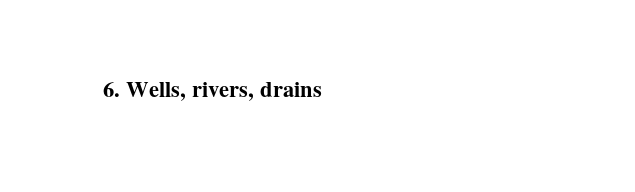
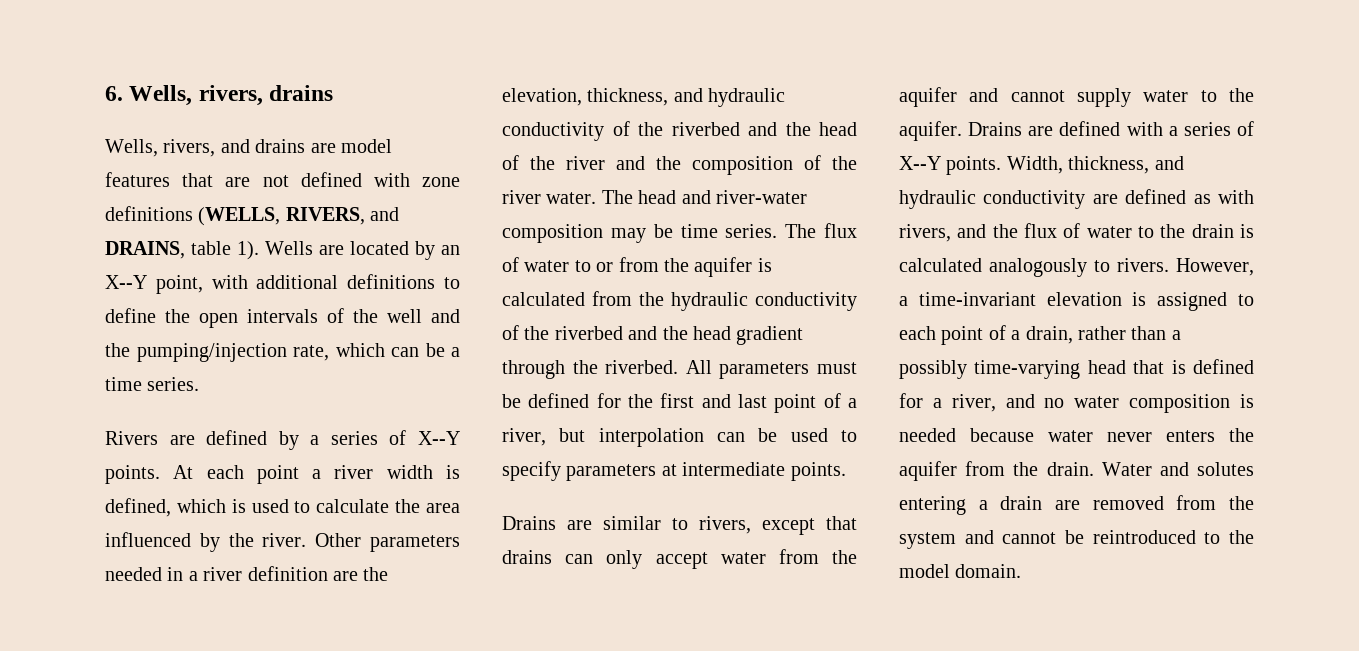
+ Wells, rivers, and drains are model features that are not defined with zone definitions (WELLS, RIVERS, and DRAINS, table 1). Wells are located by an X--Y point, with additional definitions to define the open intervals of the well and the pumping/injection rate, which can be a time series.
+ Rivers are defined by a series of X--Y points. At each point a river width is defined, which is used to calculate the area influenced by the river. Other parameters needed in a river definition are the elevation, thickness, and hydraulic conductivity of the riverbed and the head of the river and the composition of the river water. The head and river-water composition may be time series. The flux of water to or from the aquifer is calculated from the hydraulic conductivity of the riverbed and the head gradient through the riverbed. All parameters must be defined for the first and last point of a river, but interpolation can be used to specify parameters at intermediate points.
+ Drains are similar to rivers, except that drains can only accept water from the aquifer and cannot supply water to the aquifer. Drains are defined with a series of X--Y points. Width, thickness, and hydraulic conductivity are defined as with rivers, and the flux of water to the drain is calculated analogously to rivers. However, a time-invariant elevation is assigned to each point of a drain, rather than a possibly time-varying head that is defined for a river, and no water composition is needed because water never enters the aquifer from the drain. Water and solutes entering a drain are removed from the system and cannot be reintroduced to the model domain.

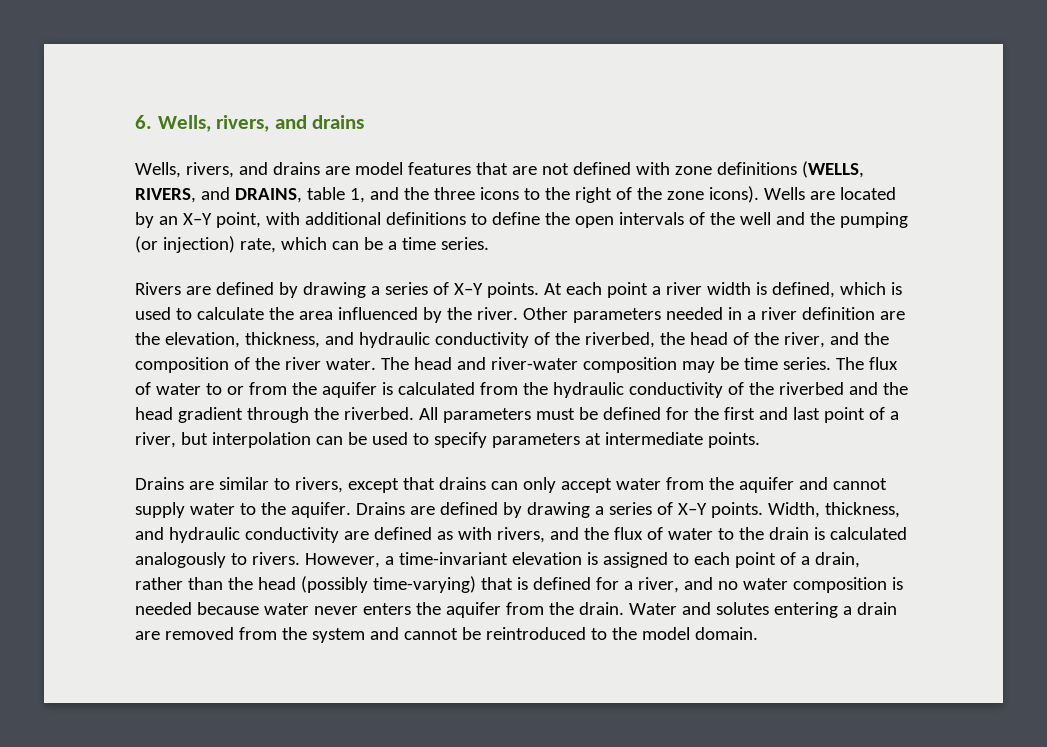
- 6. Wells, rivers, drains
+ 6. Wells, rivers, and drains
- Wells, rivers, and drains are model features that are not defined with zone definitions (WELLS, RIVERS, and DRAINS, table 1).
+ Wells, rivers, and drains are model features that are not defined with zone definitions (WELLS, RIVERS, and DRAINS, table 1, and the three icons to the right of the zone icons).
- Wells are located by an X--Y point, with additional definitions to define the open intervals of the well and the pumping/injection rate, which can be a time series.
+ Wells are located by an X–Y point, with additional definitions to define the open intervals of the well and the pumping (or injection) rate, which can be a time series.
- Rivers are defined by a series of X--Y points.
+ Rivers are defined by drawing a series of X–Y points.
- Other parameters needed in a river definition are the elevation, thickness, and hydraulic conductivity of the riverbed and the head of the river and the composition of the river water.
+ Other parameters needed in a river definition are the elevation, thickness, and hydraulic conductivity of the riverbed, the head of the river, and the composition of the river water.
- Drains are defined with a series of X--Y points.
+ Drains are defined by drawing a series of X–Y points.
- However, a time-invariant elevation is assigned to each point of a drain, rather than a possibly time-varying head that is defined for a river, and no water composition is needed because water never enters the aquifer from the drain.
+ However, a time-invariant elevation is assigned to each point of a drain, rather than the head (possibly time-varying) that is defined for a river, and no water composition is needed because water never enters the aquifer from the drain.

